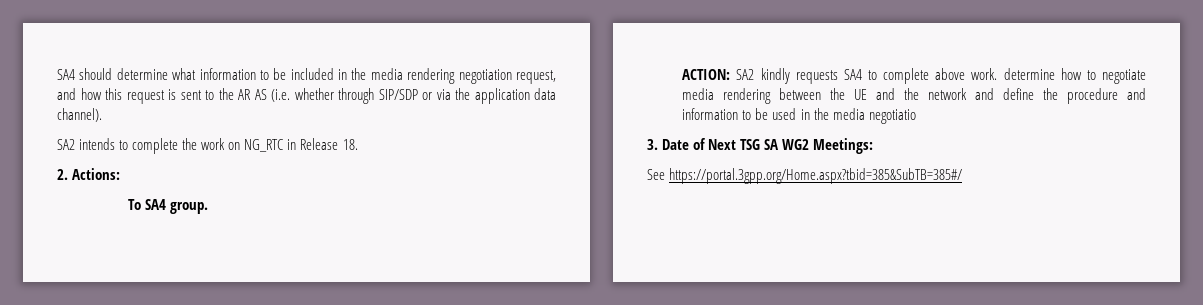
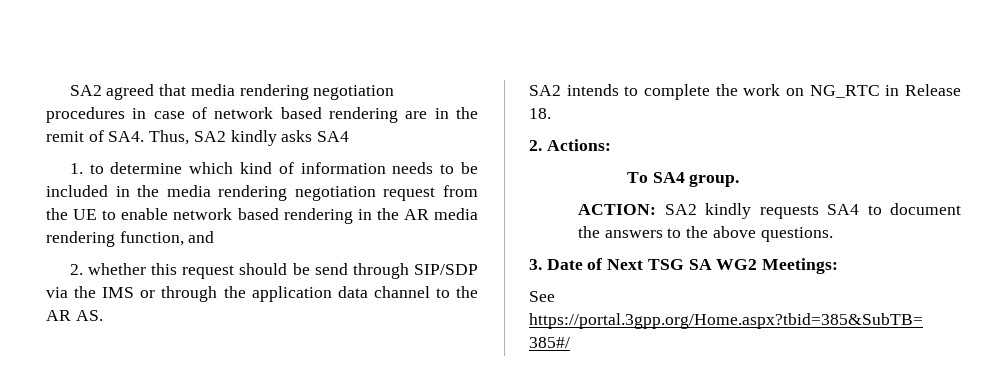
- SA4 should determine what information to be included in the media rendering negotiation request, and how this request is sent to the AR AS (i.e. whether through SIP/SDP or via the application data channel).
+ SA2 agreed that media rendering negotiation procedures in case of network based rendering are in the remit of SA4. Thus, SA2 kindly asks SA4
+ 1. to determine which kind of information needs to be included in the media rendering negotiation request from the UE to enable network based rendering in the AR media rendering function, and
+ 2. whether this request should be send through SIP/SDP via the IMS or through the application data channel to the AR AS.
- ACTION: SA2 kindly requests SA4 to complete above work. determine how to negotiate media rendering between the UE and the network and define the procedure and information to be used in the media negotiatio
+ ACTION: SA2 kindly requests SA4 to document the answers to the above questions.

